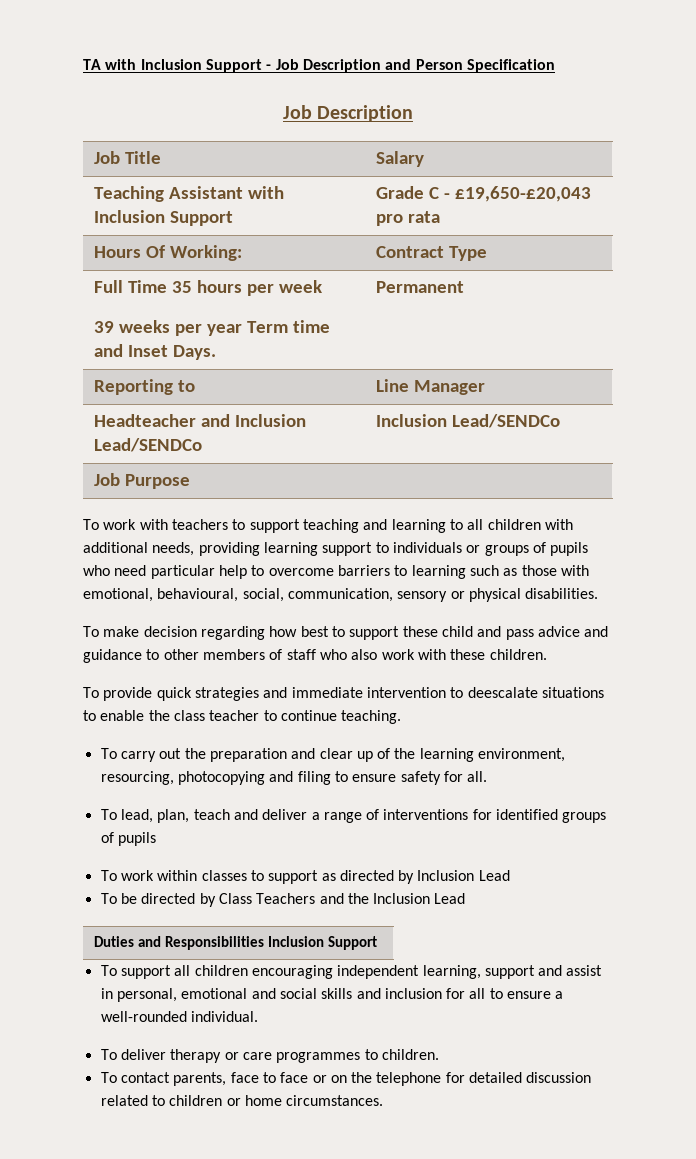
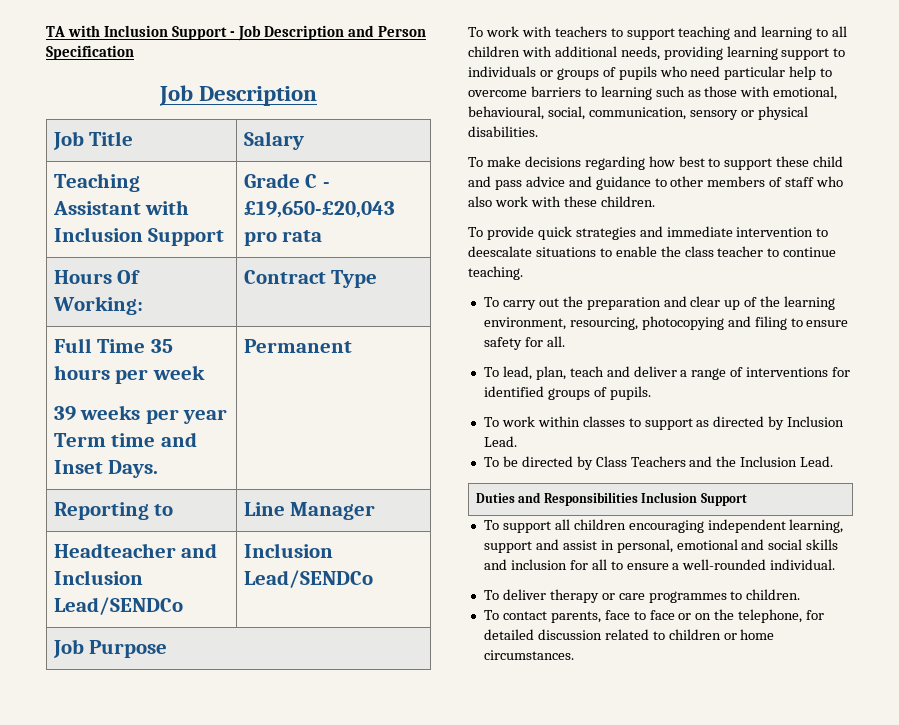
- To make decision regarding how best to support these child and pass advice and guidance to other members of staff who also work with these children.
+ To make decisions regarding how best to support these child and pass advice and guidance to other members of staff who also work with these children.
- To lead, plan, teach and deliver a range of interventions for identified groups of pupils
+ To lead, plan, teach and deliver a range of interventions for identified groups of pupils.
- To work within classes to support as directed by Inclusion Lead
+ To work within classes to support as directed by Inclusion Lead.
- To be directed by Class Teachers and the Inclusion Lead
+ To be directed by Class Teachers and the Inclusion Lead.
- To contact parents, face to face or on the telephone for detailed discussion related to children or home circumstances.
+ To contact parents, face to face or on the telephone, for detailed discussion related to children or home circumstances.

